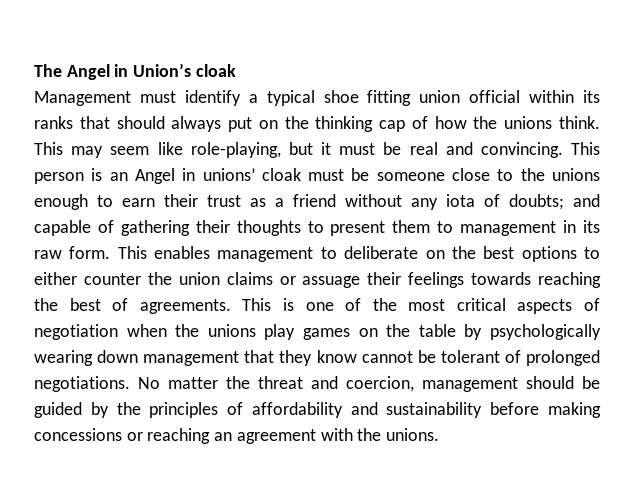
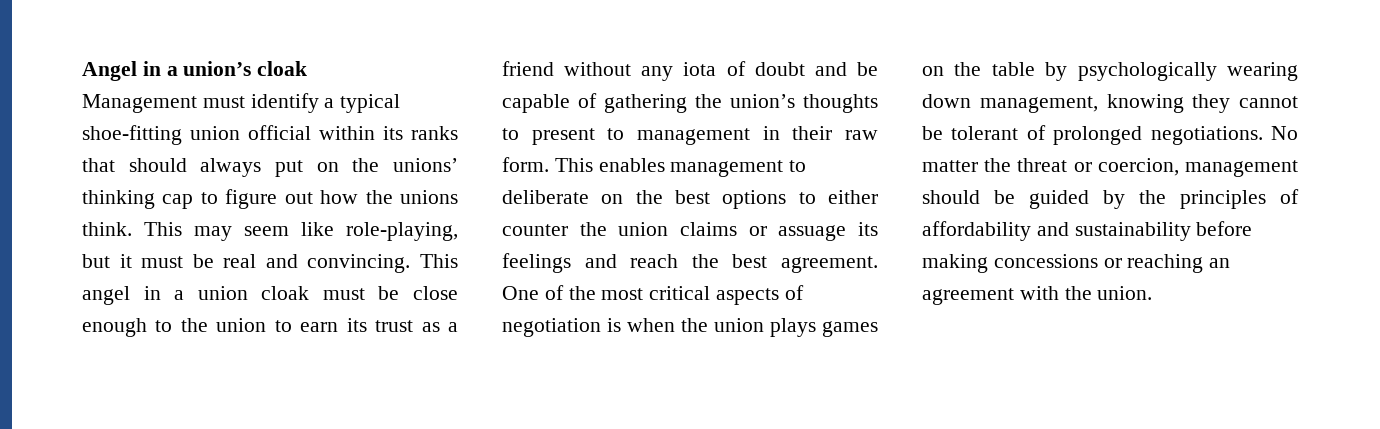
- The Angel in Union’s cloak
+ Angel in a union’s cloak
- Management must identify a typical shoe fitting union official within its ranks that should always put on the thinking cap of how the unions think.
+ Management must identify a typical shoe-fitting union official within its ranks that should always put on the unions’ thinking cap to figure out how the unions think.
- This person is an Angel in unions’ cloak must be someone close to the unions enough to earn their trust as a friend without any iota of doubts; and capable of gathering their thoughts to present them to management in its raw form.
+ This angel in a union cloak must be close enough to the union to earn its trust as a friend without any iota of doubt and be capable of gathering the union’s thoughts to present to management in their raw form.
- This enables management to deliberate on the best options to either counter the union claims or assuage their feelings towards reaching the best of agreements. This is one of the most critical aspects of negotiation when the unions play games on the table by psychologically wearing down management that they know cannot be tolerant of prolonged negotiations.
+ This enables management to deliberate on the best options to either counter the union claims or assuage its feelings and reach the best agreement. One of the most critical aspects of negotiation is when the union plays games on the table by psychologically wearing down management, knowing they cannot be tolerant of prolonged negotiations.
- No matter the threat and coercion, management should be guided by the principles of affordability and sustainability before making concessions or reaching an agreement with the unions.
+ No matter the threat or coercion, management should be guided by the principles of affordability and sustainability before making concessions or reaching an agreement with the union.

